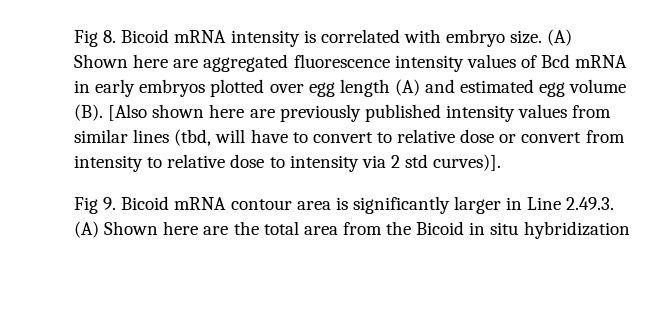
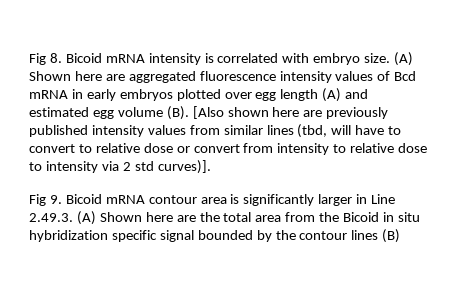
- Fig 9. Bicoid mRNA contour area is significantly larger in Line 2.49.3. (A) Shown here are the total area from the Bicoid in situ hybridization
+ Fig 9. Bicoid mRNA contour area is significantly larger in Line 2.49.3. (A) Shown here are the total area from the Bicoid in situ hybridization specific signal bounded by the contour lines (B)

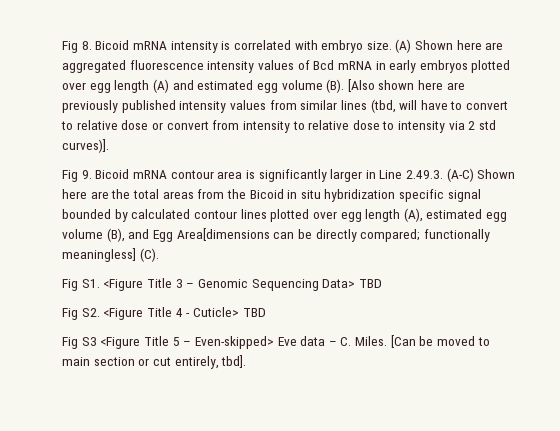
- Fig 9. Bicoid mRNA contour area is significantly larger in Line 2.49.3. (A) Shown here are the total area from the Bicoid in situ hybridization specific signal bounded by the contour lines (B)
+ Fig 9. Bicoid mRNA contour area is significantly larger in Line 2.49.3. (A-C) Shown here are the total areas from the Bicoid in situ hybridization specific signal bounded by calculated contour lines plotted over egg length (A), estimated egg volume (B), and Egg Area[dimensions can be directly compared; functionally meaningless] (C).
+ Fig S1. <Figure Title 3 – Genomic Sequencing Data> TBD
+ Fig S2. <Figure Title 4 - Cuticle> TBD
+ Fig S3 <Figure Title 5 – Even-skipped> Eve data – C. Miles. [Can be moved to main section or cut entirely, tbd].

